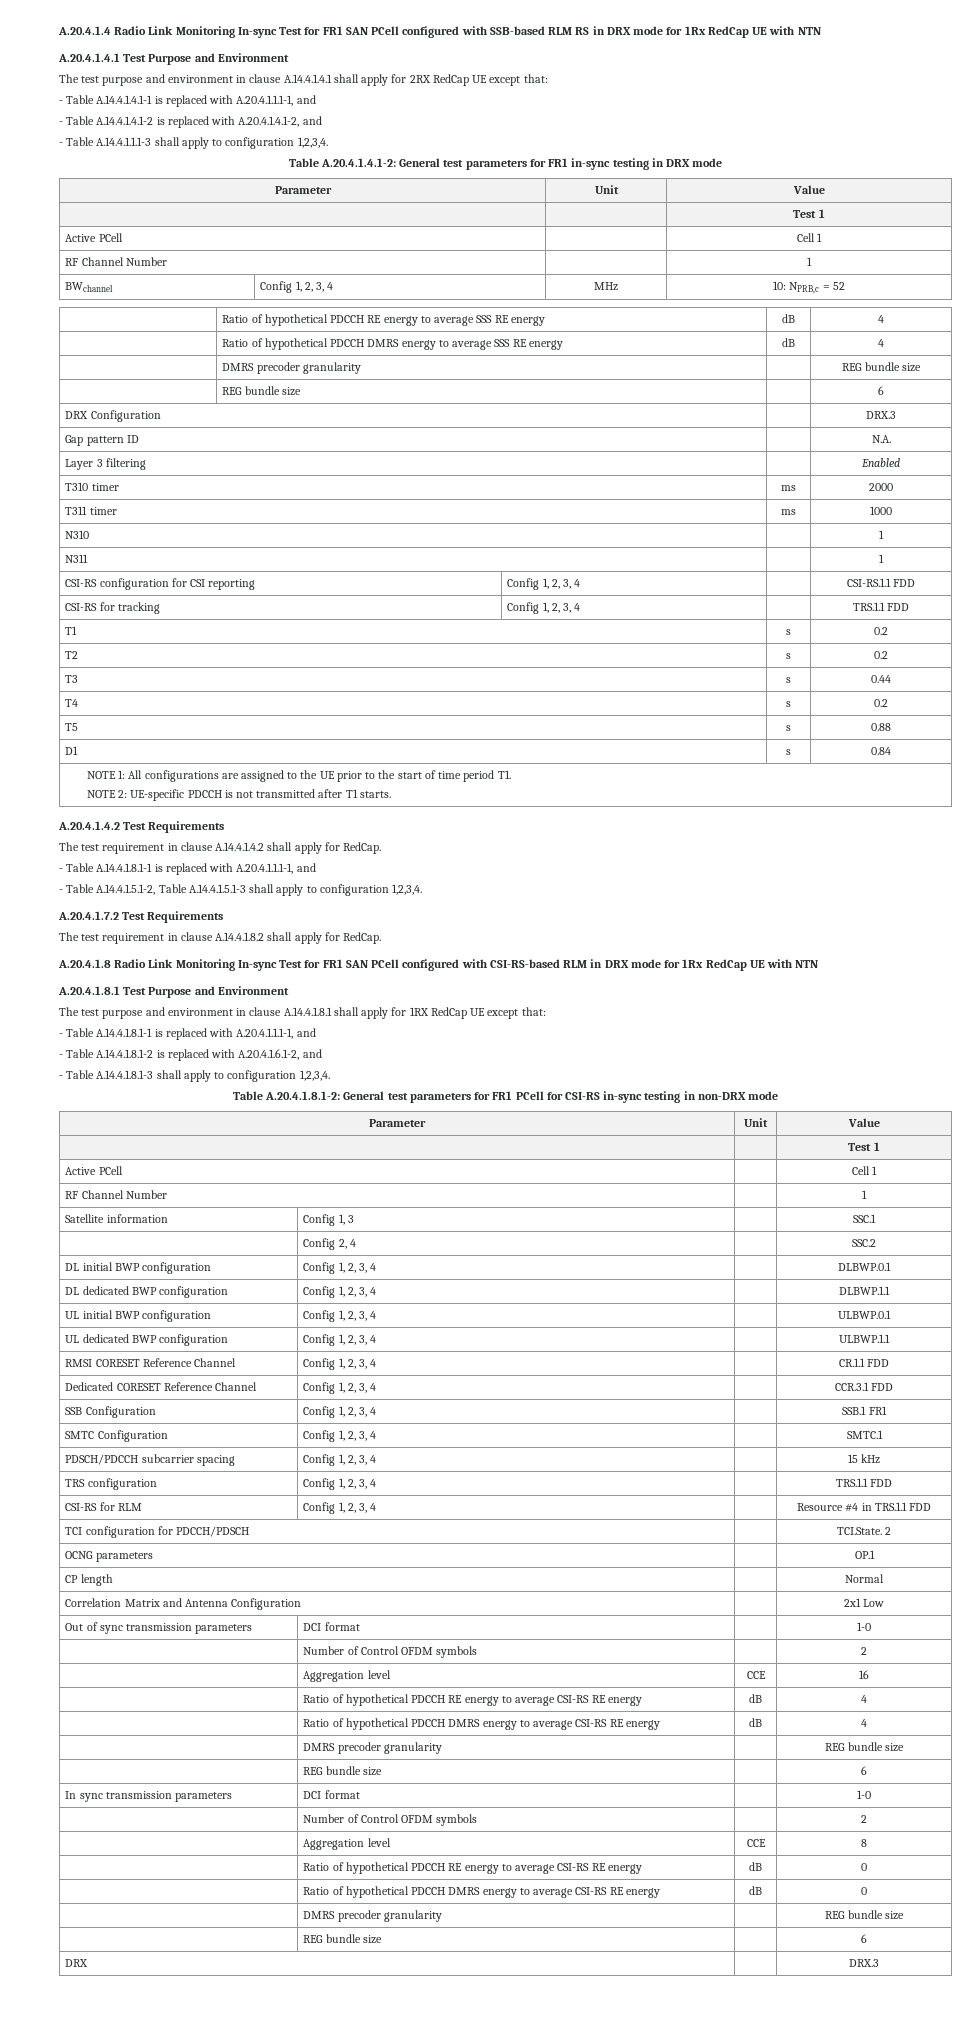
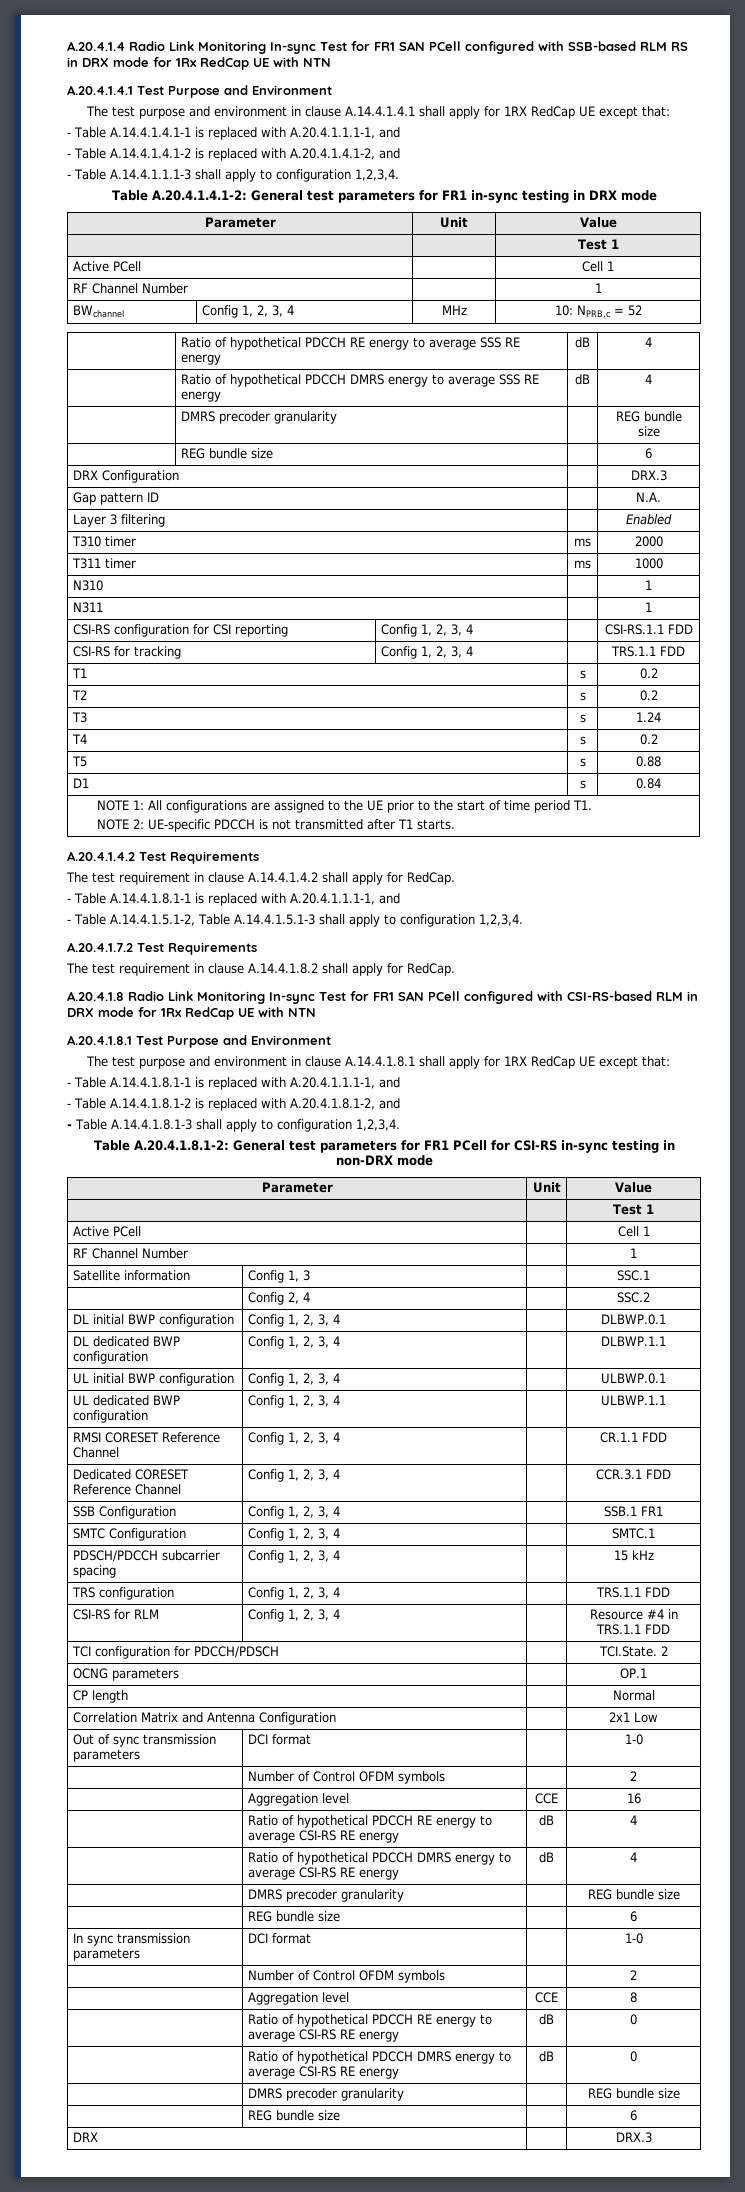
- The test purpose and environment in clause A.14.4.1.4.1 shall apply for 2RX RedCap UE except that:
+ The test purpose and environment in clause A.14.4.1.4.1 shall apply for 1RX RedCap UE except that:
- T3 | s | 0.44
+ T3 | s | 1.24
- - Table A.14.4.1.8.1-2 is replaced with A.20.4.1.6.1-2, and
+ - Table A.14.4.1.8.1-2 is replaced with A.20.4.1.8.1-2, and

